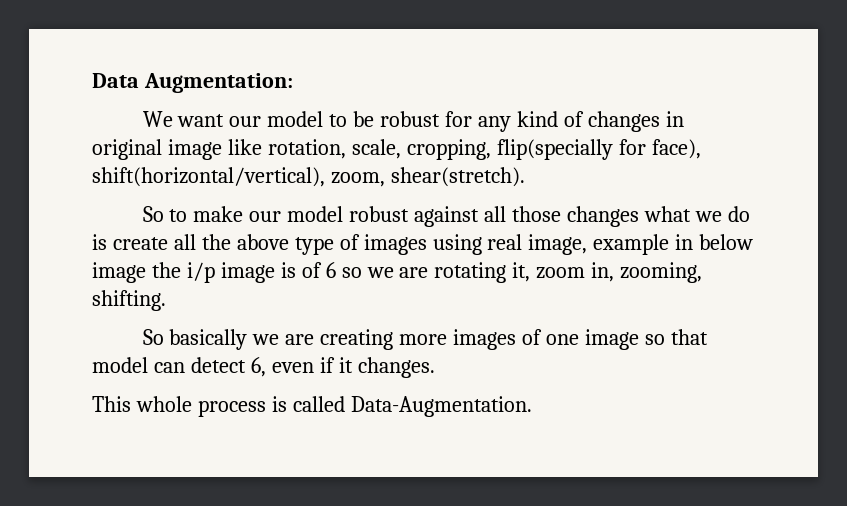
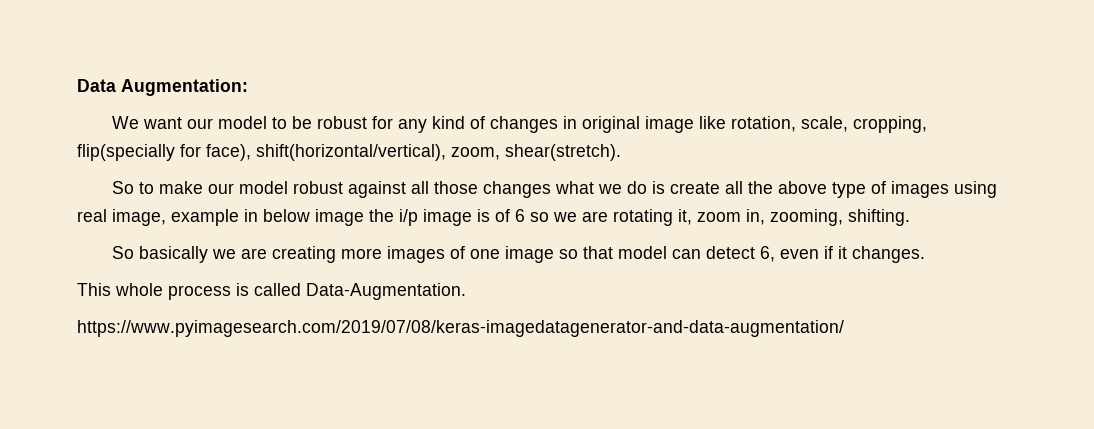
+ https://www.pyimagesearch.com/2019/07/08/keras-imagedatagenerator-and-data-augmentation/

